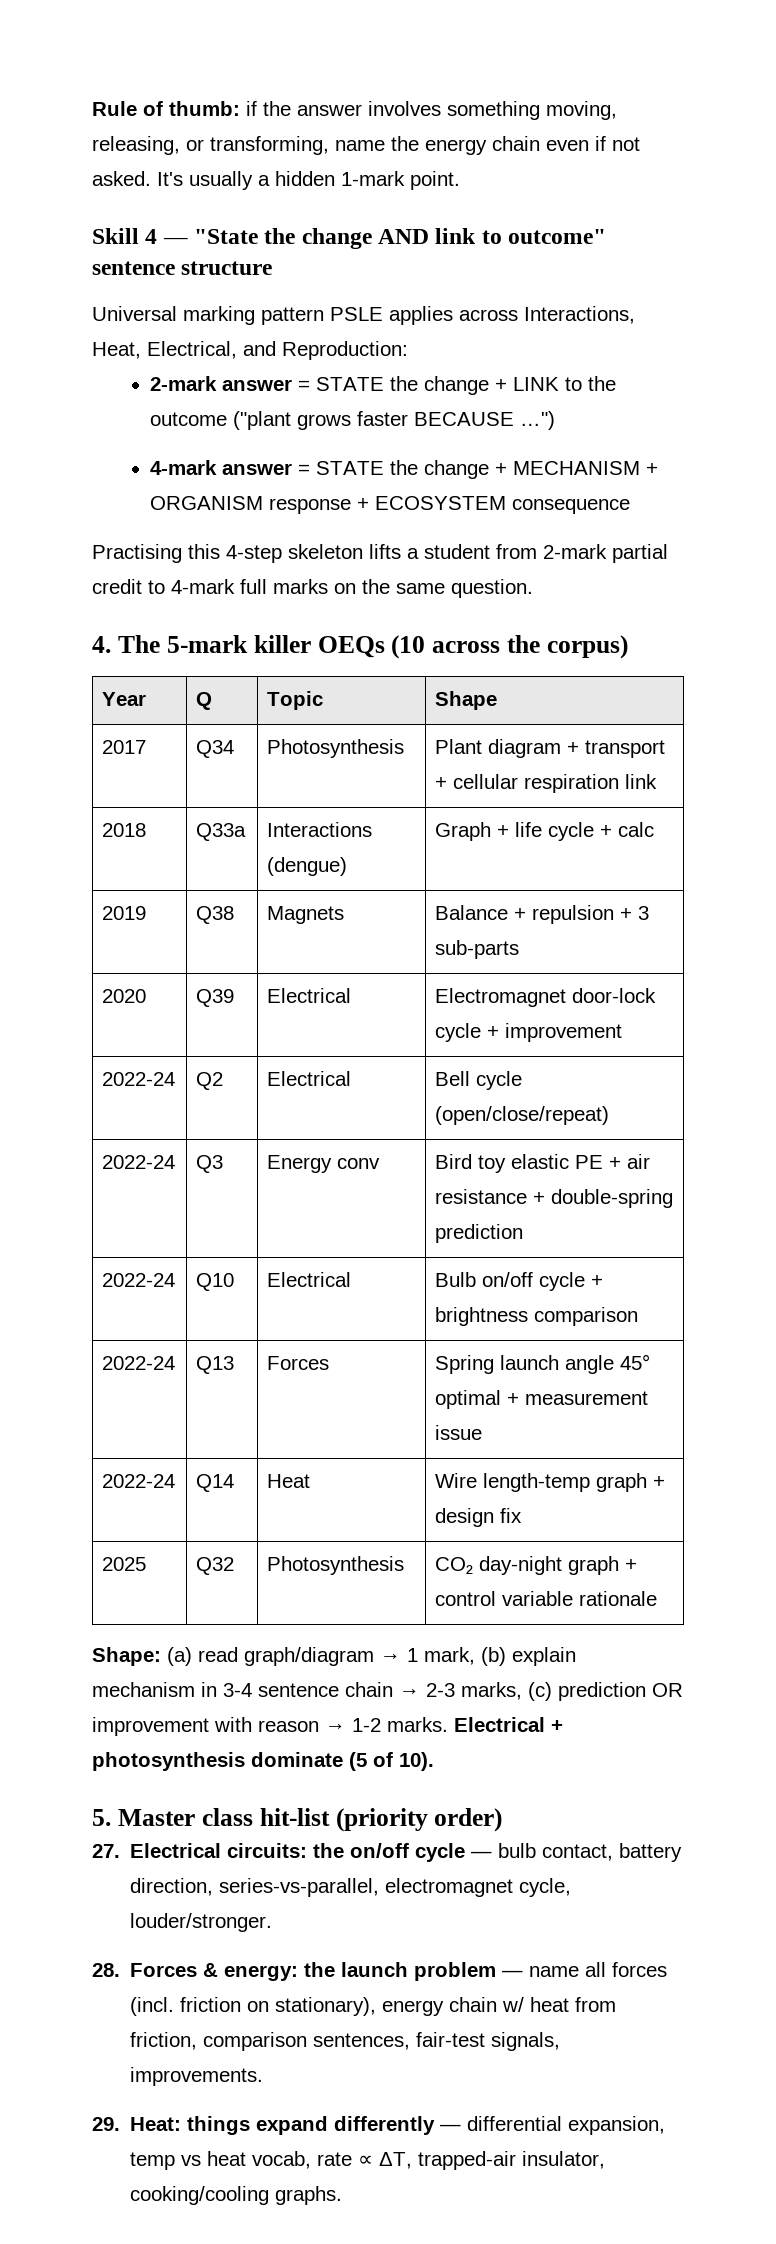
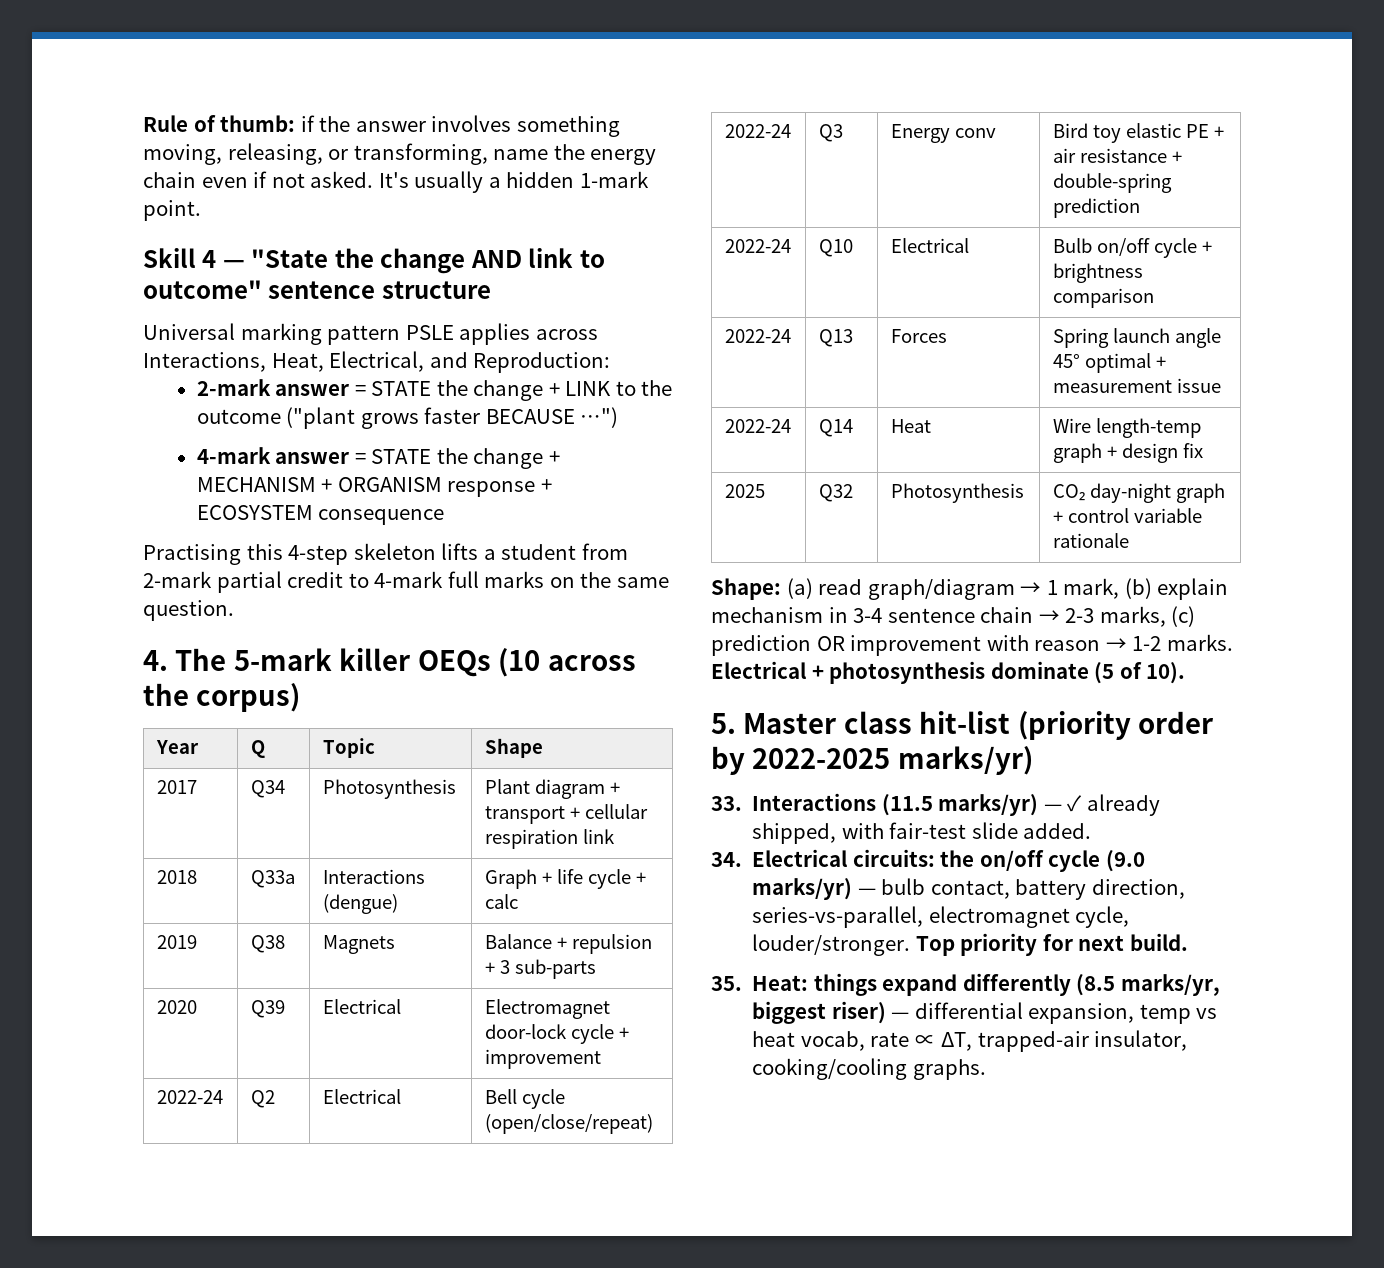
- 5. Master class hit-list (priority order)
- 27. Electrical circuits: the on/off cycle — bulb contact, battery direction, series-vs-parallel, electromagnet cycle, louder/stronger.
- 28. Forces & energy: the launch problem — name all forces (incl. friction on stationary), energy chain w/ heat from friction, comparison sentences, fair-test signals, improvements.
- 29. Heat: things expand differently — differential expansion, temp vs heat vocab, rate ∝ ΔT, trapped-air insulator, cooking/cooling graphs.
+ 5. Master class hit-list (priority order by 2022-2025 marks/yr)
+ 33. Interactions (11.5 marks/yr) — ✓ already shipped, with fair-test slide added.
+ 34. Electrical circuits: the on/off cycle (9.0 marks/yr) — bulb contact, battery direction, series-vs-parallel, electromagnet cycle, louder/stronger. Top priority for next build.
+ 35. Heat: things expand differently (8.5 marks/yr, biggest riser) — differential expansion, temp vs heat vocab, rate ∝ ΔT, trapped-air insulator, cooking/cooling graphs.

